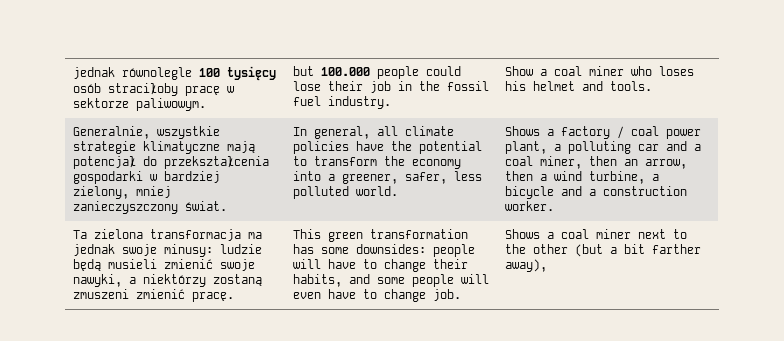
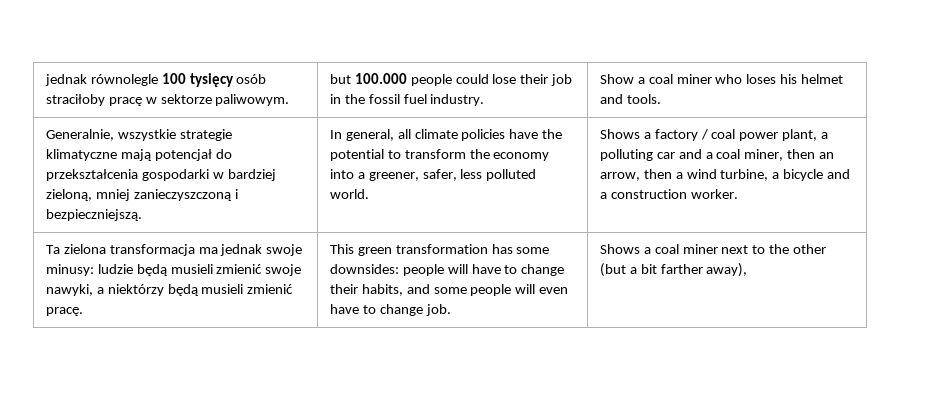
- Generalnie, wszystkie strategie klimatyczne mają potencjał do przekształcenia gospodarki w bardziej zielony, mniej zanieczyszczony świat.
+ Generalnie, wszystkie strategie klimatyczne mają potencjał do przekształcenia gospodarki w bardziej zieloną, mniej zanieczyszczoną i bezpieczniejszą.
- Ta zielona transformacja ma jednak swoje minusy: ludzie będą musieli zmienić swoje nawyki, a niektórzy zostaną zmuszeni zmienić pracę.
+ Ta zielona transformacja ma jednak swoje minusy: ludzie będą musieli zmienić swoje nawyki, a niektórzy będą musieli zmienić pracę.

